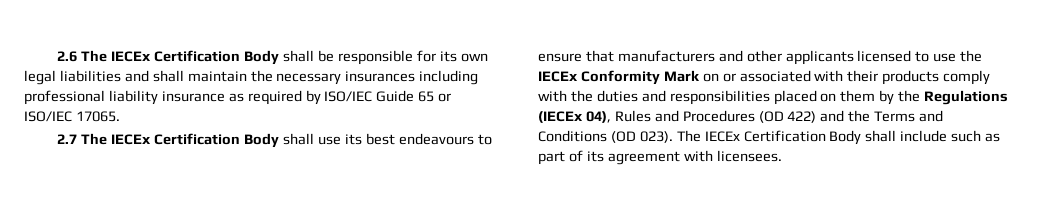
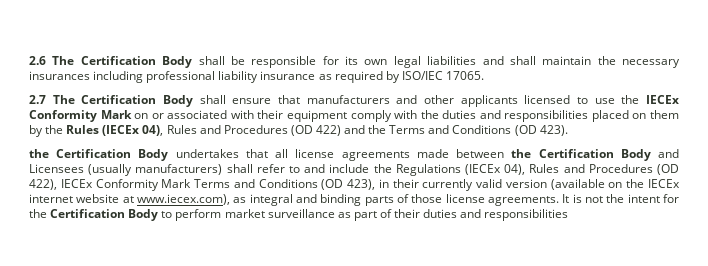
- 2.6 The IECEx Certification Body shall be responsible for its own legal liabilities and shall maintain the necessary insurances including professional liability insurance as required by ISO/IEC Guide 65 or ISO/IEC 17065.
+ 2.6 The Certification Body shall be responsible for its own legal liabilities and shall maintain the necessary insurances including professional liability insurance as required by ISO/IEC 17065.
- 2.7 The IECEx Certification Body shall use its best endeavours to ensure that manufacturers and other applicants licensed to use the IECEx Conformity Mark on or associated with their products comply with the duties and responsibilities placed on them by the Regulations (IECEx 04), Rules and Procedures (OD 422) and the Terms and Conditions (OD 023). The IECEx Certification Body shall include such as part of its agreement with licensees.
+ 2.7 The Certification Body shall ensure that manufacturers and other applicants licensed to use the IECEx Conformity Mark on or associated with their equipment comply with the duties and responsibilities placed on them by the Rules (IECEx 04), Rules and Procedures (OD 422) and the Terms and Conditions (OD 423).
+ the Certification Body undertakes that all license agreements made between the Certification Body and Licensees (usually manufacturers) shall refer to and include the Regulations (IECEx 04), Rules and Procedures (OD 422), IECEx Conformity Mark Terms and Conditions (OD 423), in their currently valid version (available on the IECEx internet website at www.iecex.com), as integral and binding parts of those license agreements. It is not the intent for the Certification Body to perform market surveillance as part of their duties and responsibilities

